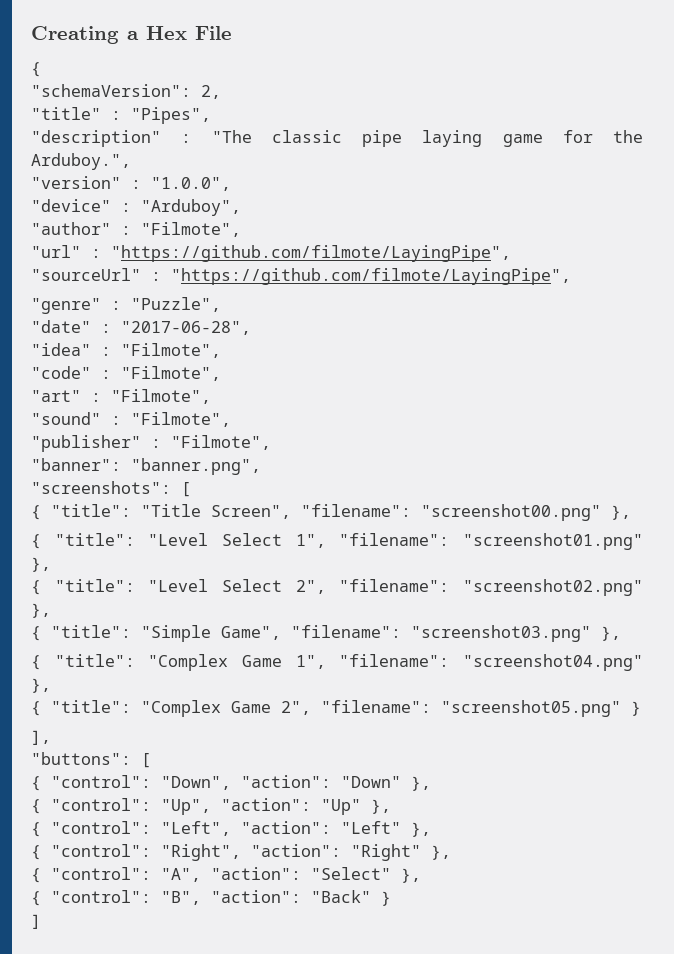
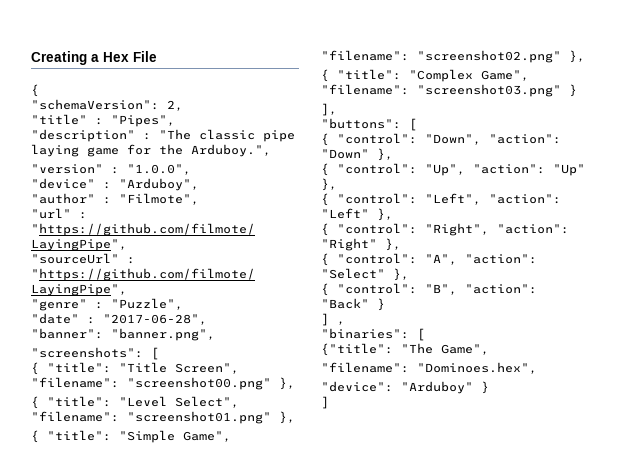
- "idea" : "Filmote",
- "code" : "Filmote",
- "art" : "Filmote",
- "sound" : "Filmote",
- "publisher" : "Filmote",
- { "title": "Level Select 1", "filename": "screenshot01.png" },
+ { "title": "Level Select", "filename": "screenshot01.png" },
- { "title": "Level Select 2", "filename": "screenshot02.png" },
- { "title": "Simple Game", "filename": "screenshot03.png" },
- { "title": "Complex Game 1", "filename": "screenshot04.png" },
- { "title": "Complex Game 2", "filename": "screenshot05.png" }
+ { "title": "Simple Game", "filename": "screenshot02.png" },
+ { "title": "Complex Game", "filename": "screenshot03.png" }
+ ] ,
+ "binaries": [
+ {"title": "The Game",
+ "filename": "Dominoes.hex",
+ "device": "Arduboy" }

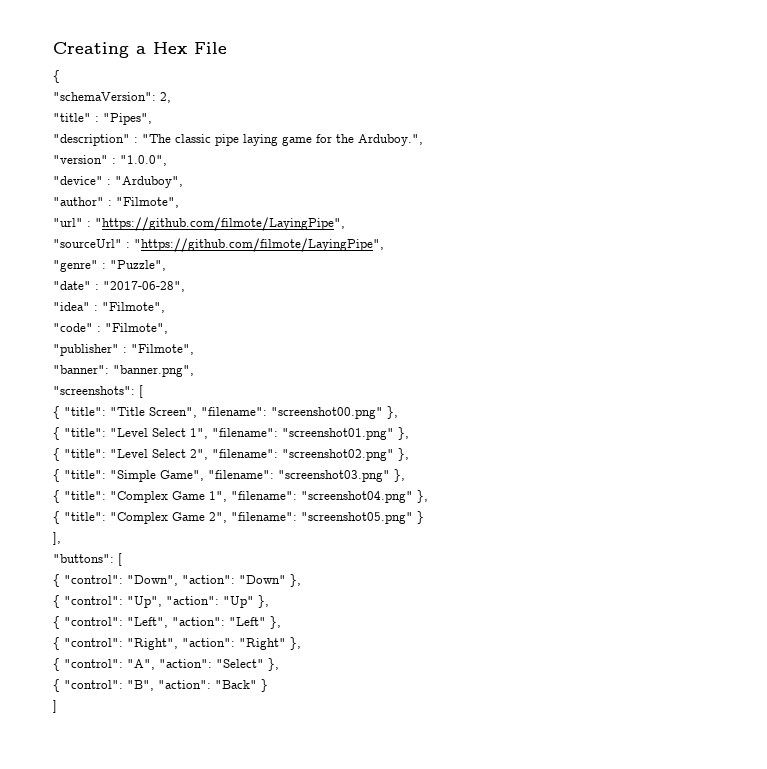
+ "idea" : "Filmote",
+ "code" : "Filmote",
+ "publisher" : "Filmote",
- { "title": "Level Select", "filename": "screenshot01.png" },
+ { "title": "Level Select 1", "filename": "screenshot01.png" },
+ { "title": "Level Select 2", "filename": "screenshot02.png" },
- { "title": "Simple Game", "filename": "screenshot02.png" },
- { "title": "Complex Game", "filename": "screenshot03.png" }
+ { "title": "Simple Game", "filename": "screenshot03.png" },
+ { "title": "Complex Game 1", "filename": "screenshot04.png" },
+ { "title": "Complex Game 2", "filename": "screenshot05.png" }
- ] ,
- "binaries": [
- {"title": "The Game",
- "filename": "Dominoes.hex",
- "device": "Arduboy" }

